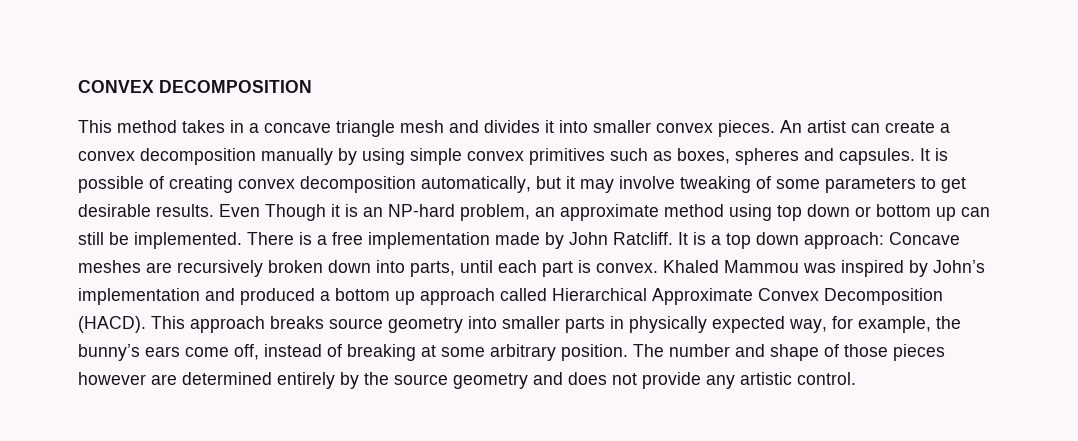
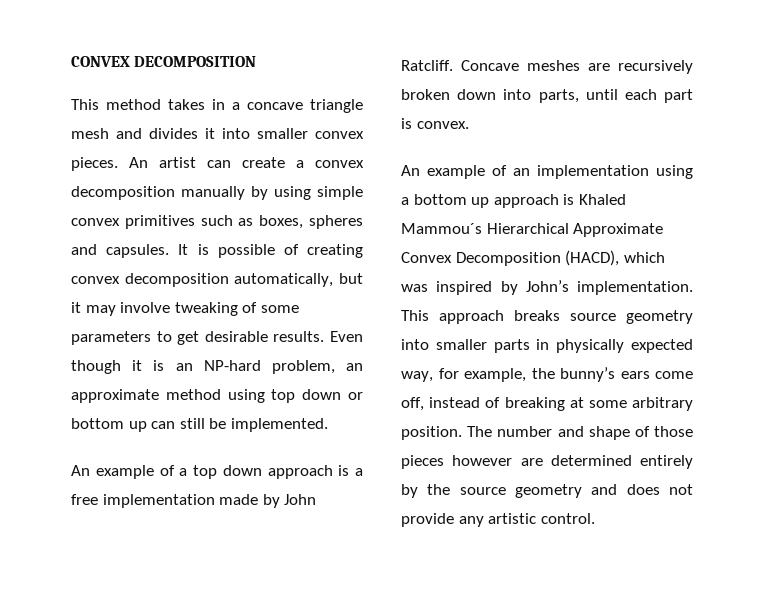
- Even Though it is an NP-hard problem, an approximate method using top down or bottom up can still be implemented. There is a free implementation made by John Ratcliff.
+ Even though it is an NP-hard problem, an approximate method using top down or bottom up can still be implemented.
+ An example of a top down approach is a free implementation made by John Ratcliff.
- It is a top down approach: Concave meshes are recursively broken down into parts, until each part is convex. Khaled Mammou was inspired by John’s implementation and produced a bottom up approach called Hierarchical Approximate Convex Decomposition (HACD).
+ Concave meshes are recursively broken down into parts, until each part is convex.
+ An example of an implementation using a bottom up approach is Khaled Mammou´s Hierarchical Approximate Convex Decomposition (HACD), which was inspired by John’s implementation.

